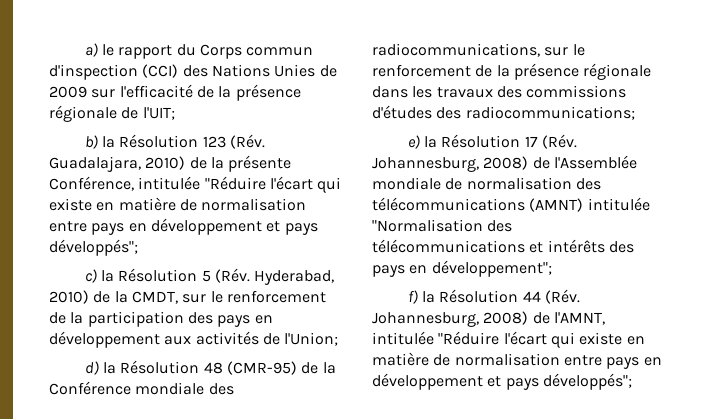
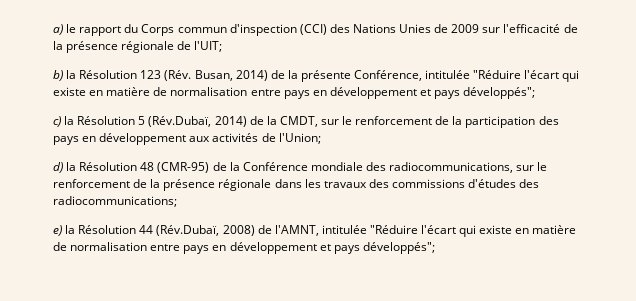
- b) la Résolution 123 (Rév. Guadalajara, 2010) de la présente Conférence, intitulée "Réduire l'écart qui existe en matière de normalisation entre pays en développement et pays développés";
+ b) la Résolution 123 (Rév. Busan, 2014) de la présente Conférence, intitulée "Réduire l'écart qui existe en matière de normalisation entre pays en développement et pays développés";
- c) la Résolution 5 (Rév. Hyderabad, 2010) de la CMDT, sur le renforcement de la participation des pays en développement aux activités de l'Union;
+ c) la Résolution 5 (Rév.Dubaï, 2014) de la CMDT, sur le renforcement de la participation des pays en développement aux activités de l'Union;
- e) la Résolution 17 (Rév. Johannesburg, 2008) de l'Assemblée mondiale de normalisation des télécommunications (AMNT) intitulée "Normalisation des télécommunications et intérêts des pays en développement";
- f) la Résolution 44 (Rév. Johannesburg, 2008) de l'AMNT, intitulée "Réduire l'écart qui existe en matière de normalisation entre pays en développement et pays développés";
+ e) la Résolution 44 (Rév.Dubaï, 2008) de l'AMNT, intitulée "Réduire l'écart qui existe en matière de normalisation entre pays en développement et pays développés";

